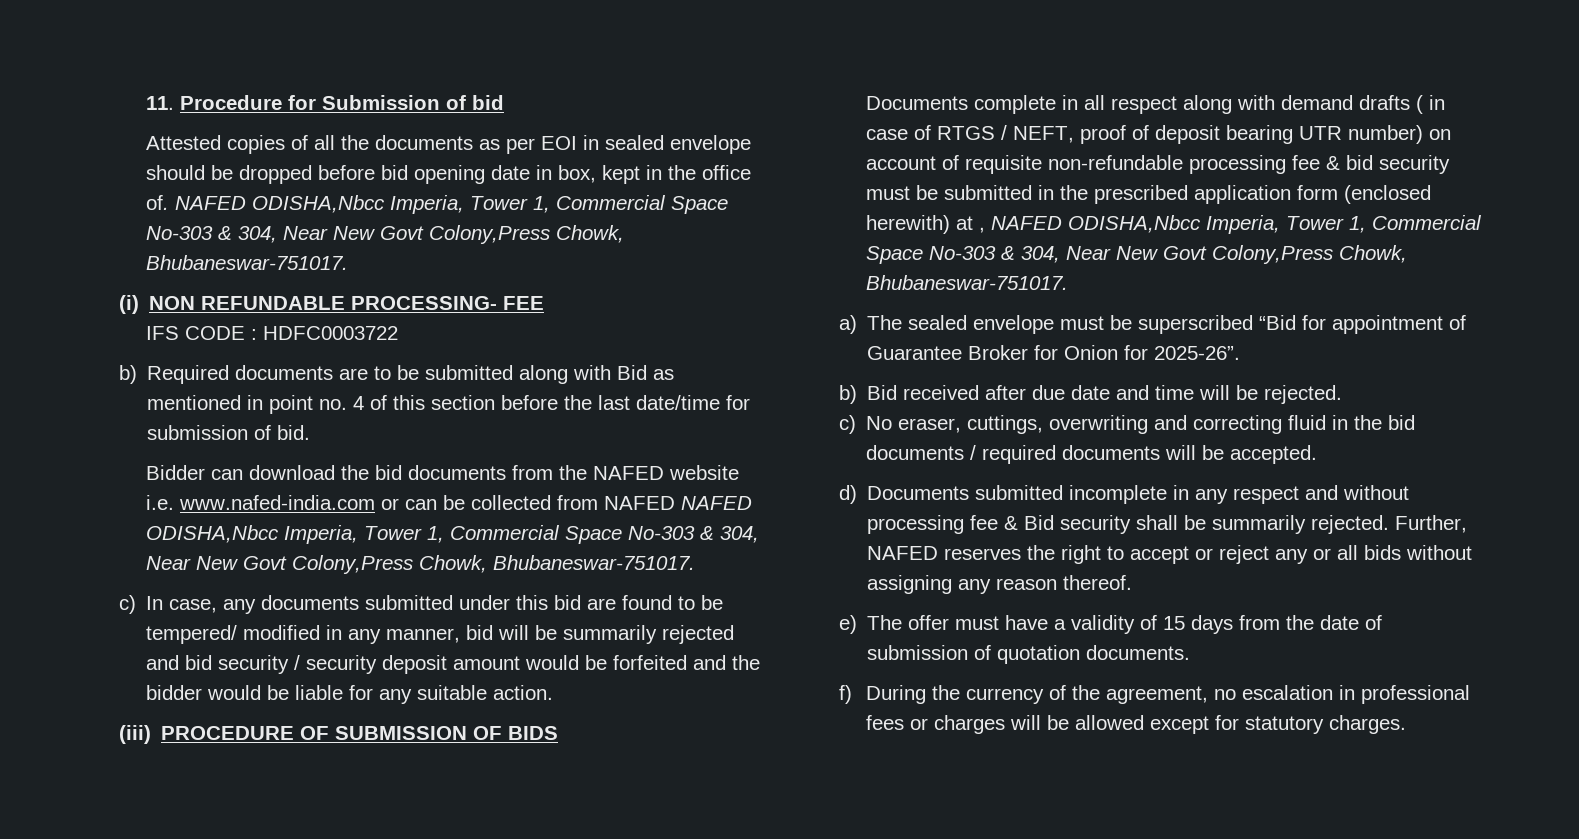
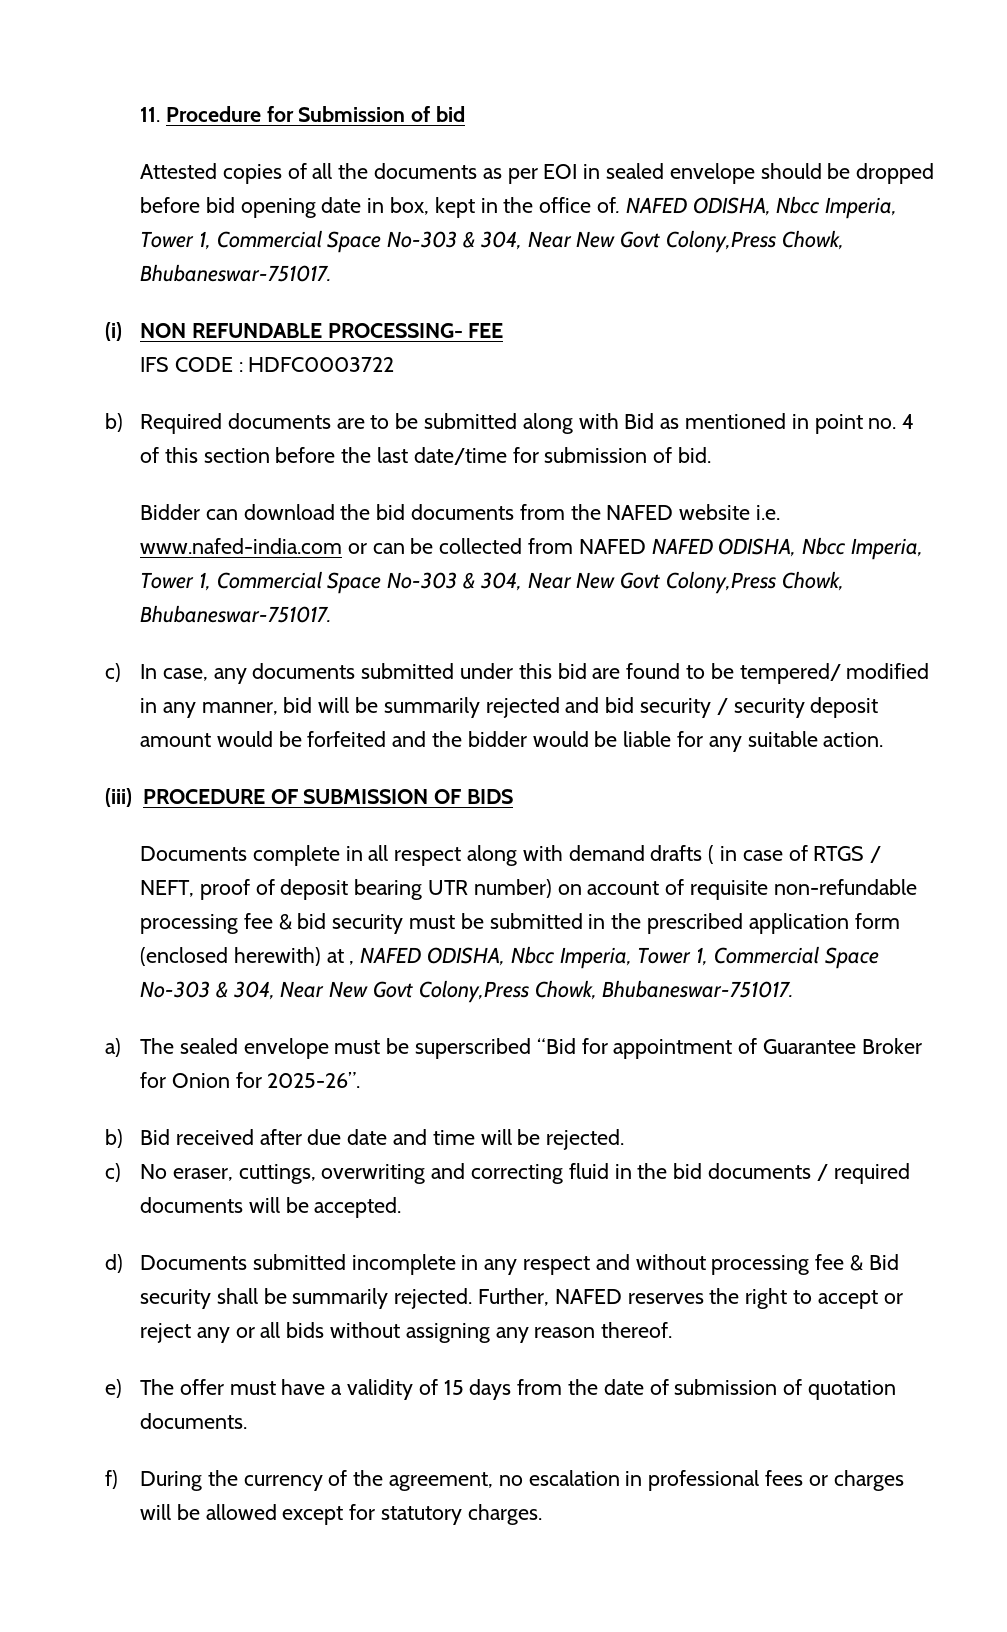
- Attested copies of all the documents as per EOI in sealed envelope should be dropped before bid opening date in box, kept in the office of. NAFED ODISHA,Nbcc Imperia, Tower 1, Commercial Space No-303 & 304, Near New Govt Colony,Press Chowk, Bhubaneswar-751017.
+ Attested copies of all the documents as per EOI in sealed envelope should be dropped before bid opening date in box, kept in the office of. NAFED ODISHA, Nbcc Imperia, Tower 1, Commercial Space No-303 & 304, Near New Govt Colony,Press Chowk, Bhubaneswar-751017.
- Bidder can download the bid documents from the NAFED website i.e. www.nafed-india.com or can be collected from NAFED NAFED ODISHA,Nbcc Imperia, Tower 1, Commercial Space No-303 & 304, Near New Govt Colony,Press Chowk, Bhubaneswar-751017.
+ Bidder can download the bid documents from the NAFED website i.e. www.nafed-india.com or can be collected from NAFED NAFED ODISHA, Nbcc Imperia, Tower 1, Commercial Space No-303 & 304, Near New Govt Colony,Press Chowk, Bhubaneswar-751017.
- Documents complete in all respect along with demand drafts ( in case of RTGS / NEFT, proof of deposit bearing UTR number) on account of requisite non-refundable processing fee & bid security must be submitted in the prescribed application form (enclosed herewith) at , NAFED ODISHA,Nbcc Imperia, Tower 1, Commercial Space No-303 & 304, Near New Govt Colony,Press Chowk, Bhubaneswar-751017.
+ Documents complete in all respect along with demand drafts ( in case of RTGS / NEFT, proof of deposit bearing UTR number) on account of requisite non-refundable processing fee & bid security must be submitted in the prescribed application form (enclosed herewith) at , NAFED ODISHA, Nbcc Imperia, Tower 1, Commercial Space No-303 & 304, Near New Govt Colony,Press Chowk, Bhubaneswar-751017.

